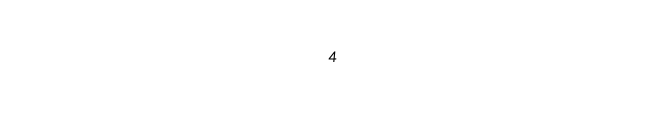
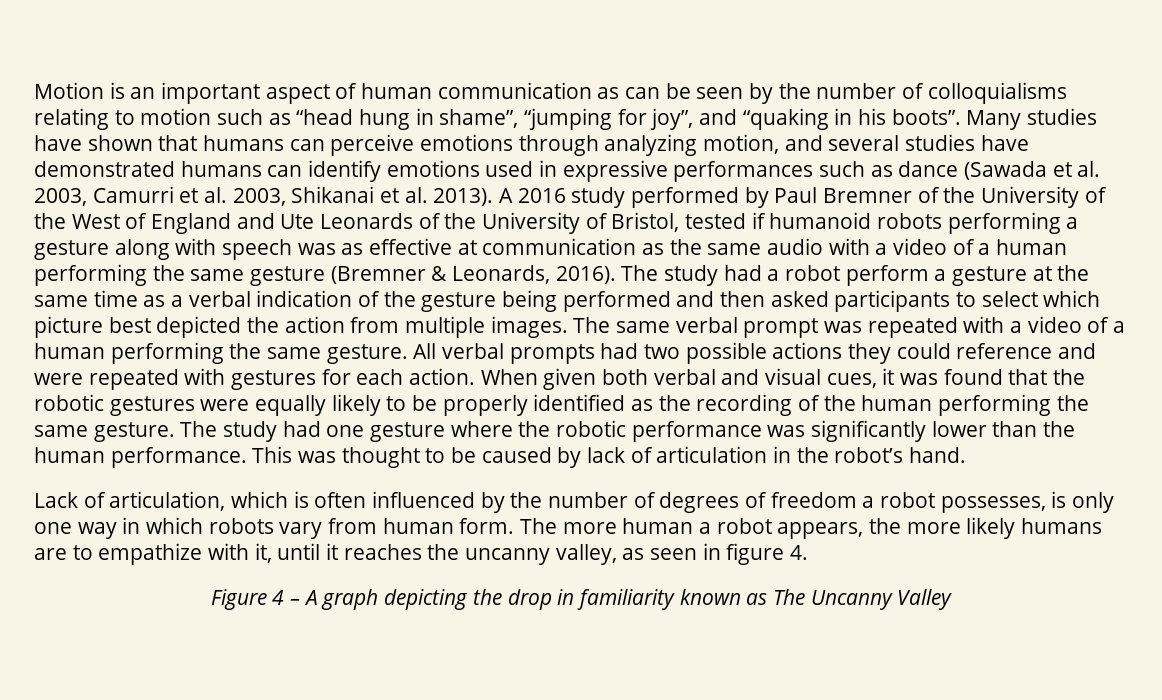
- 4
+ Motion is an important aspect of human communication as can be seen by the number of colloquialisms relating to motion such as “head hung in shame”, “jumping for joy”, and “quaking in his boots”. Many studies have shown that humans can perceive emotions through analyzing motion, and several studies have demonstrated humans can identify emotions used in expressive performances such as dance (Sawada et al. 2003, Camurri et al. 2003, Shikanai et al. 2013). A 2016 study performed by Paul Bremner of the University of the West of England and Ute Leonards of the University of Bristol, tested if humanoid robots performing a gesture along with speech was as effective at communication as the same audio with a video of a human performing the same gesture (Bremner & Leonards, 2016). The study had a robot perform a gesture at the same time as a verbal indication of the gesture being performed and then asked participants to select which picture best depicted the action from multiple images. The same verbal prompt was repeated with a video of a human performing the same gesture. All verbal prompts had two possible actions they could reference and were repeated with gestures for each action. When given both verbal and visual cues, it was found that the robotic gestures were equally likely to be properly identified as the recording of the human performing the same gesture. The study had one gesture where the robotic performance was significantly lower than the human performance. This was thought to be caused by lack of articulation in the robot’s hand.
+ Lack of articulation, which is often influenced by the number of degrees of freedom a robot possesses, is only one way in which robots vary from human form. The more human a robot appears, the more likely humans are to empathize with it, until it reaches the uncanny valley, as seen in figure 4.
+ Figure 4 – A graph depicting the drop in familiarity known as The Uncanny Valley

